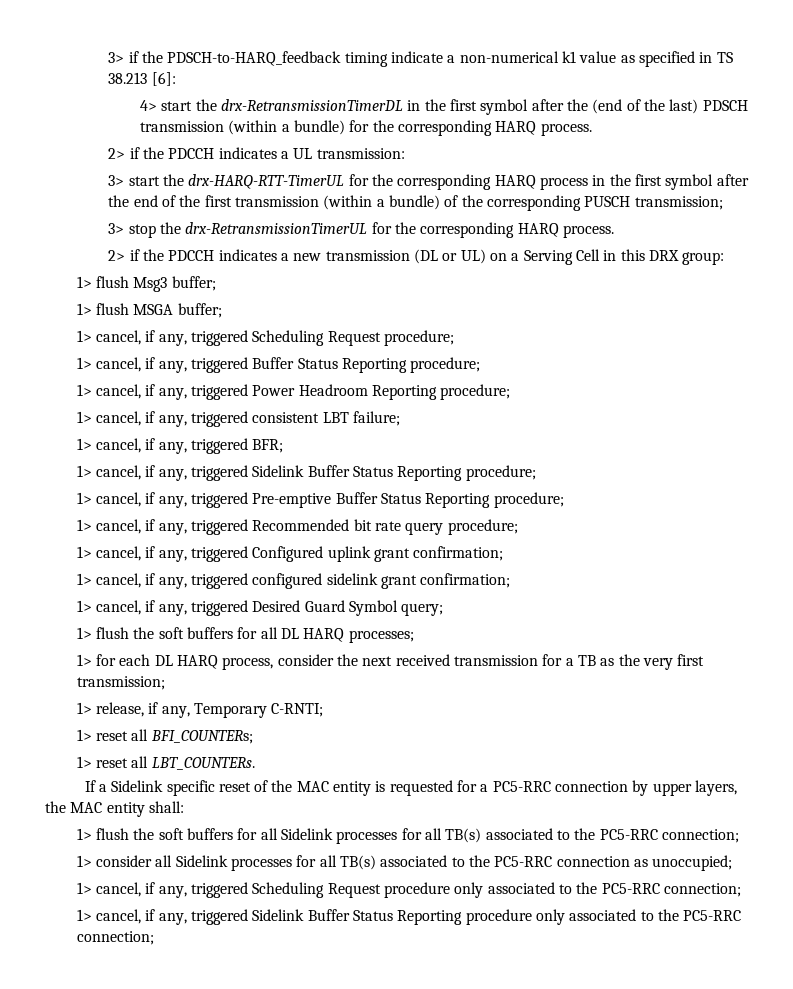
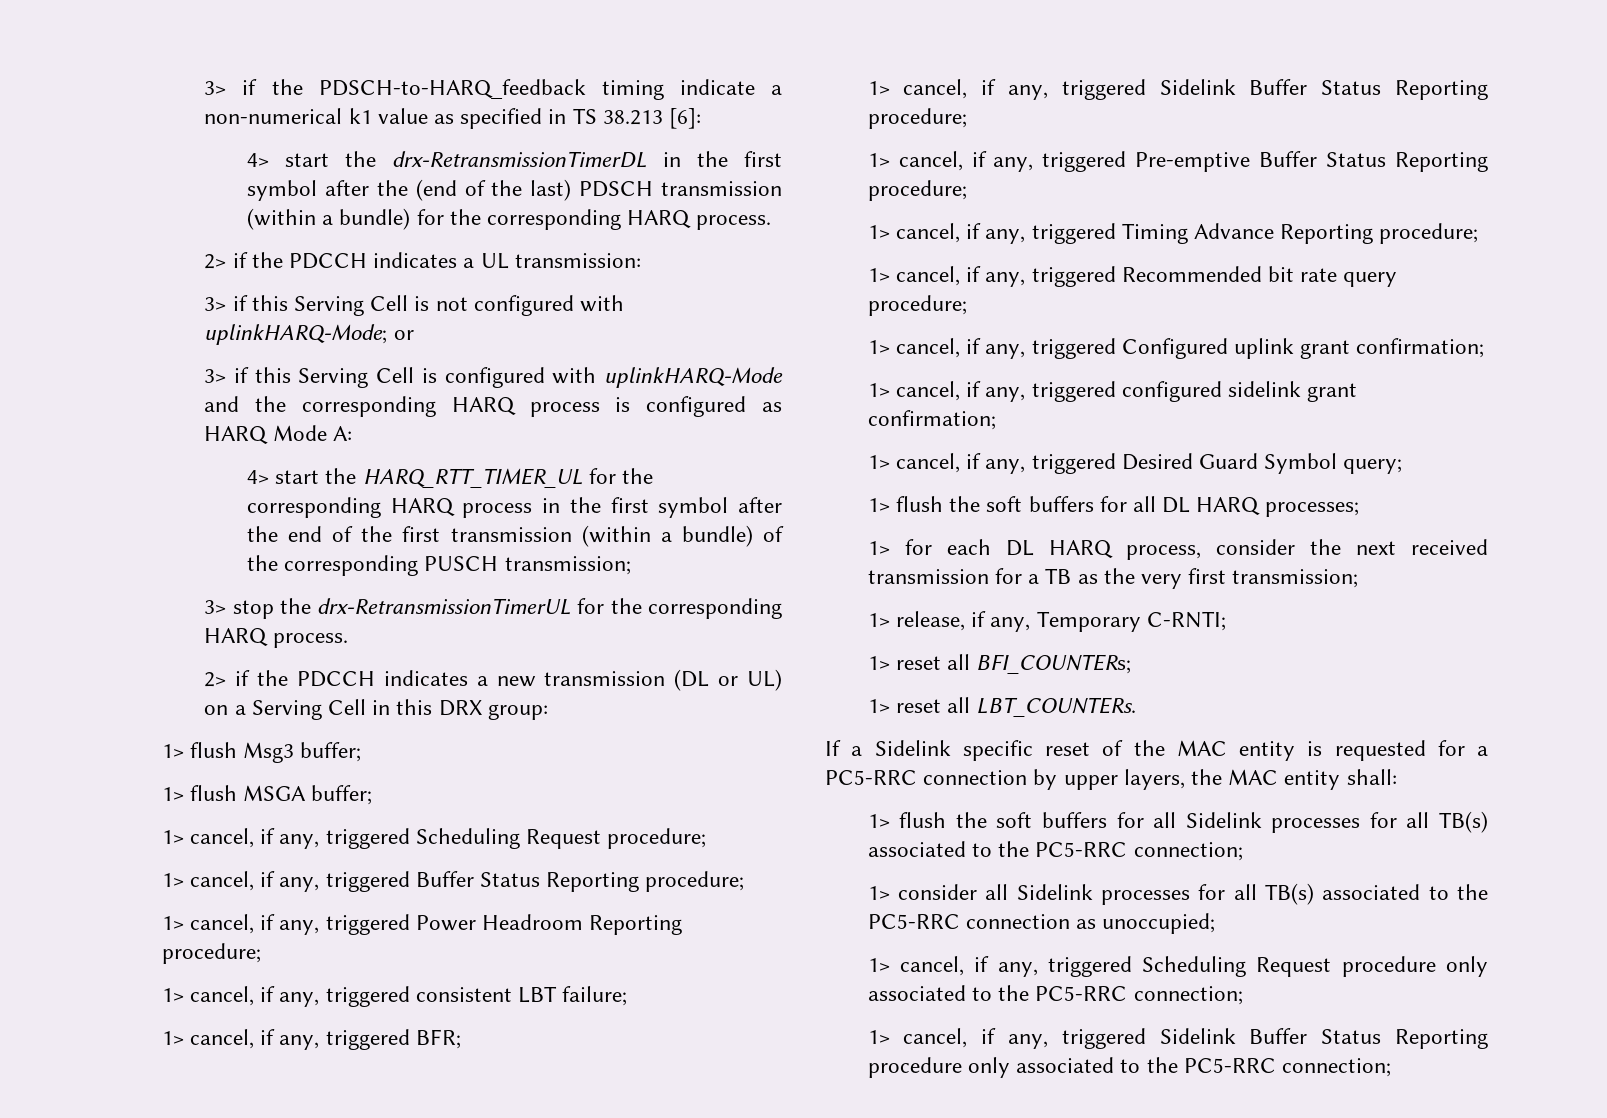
- 3> start the drx-HARQ-RTT-TimerUL for the corresponding HARQ process in the first symbol after the end of the first transmission (within a bundle) of the corresponding PUSCH transmission;
+ 3> if this Serving Cell is not configured with uplinkHARQ-Mode; or
+ 3> if this Serving Cell is configured with uplinkHARQ-Mode and the corresponding HARQ process is configured as HARQ Mode A:
+ 4> start the HARQ_RTT_TIMER_UL for the corresponding HARQ process in the first symbol after the end of the first transmission (within a bundle) of the corresponding PUSCH transmission;
+ 1> cancel, if any, triggered Timing Advance Reporting procedure;

